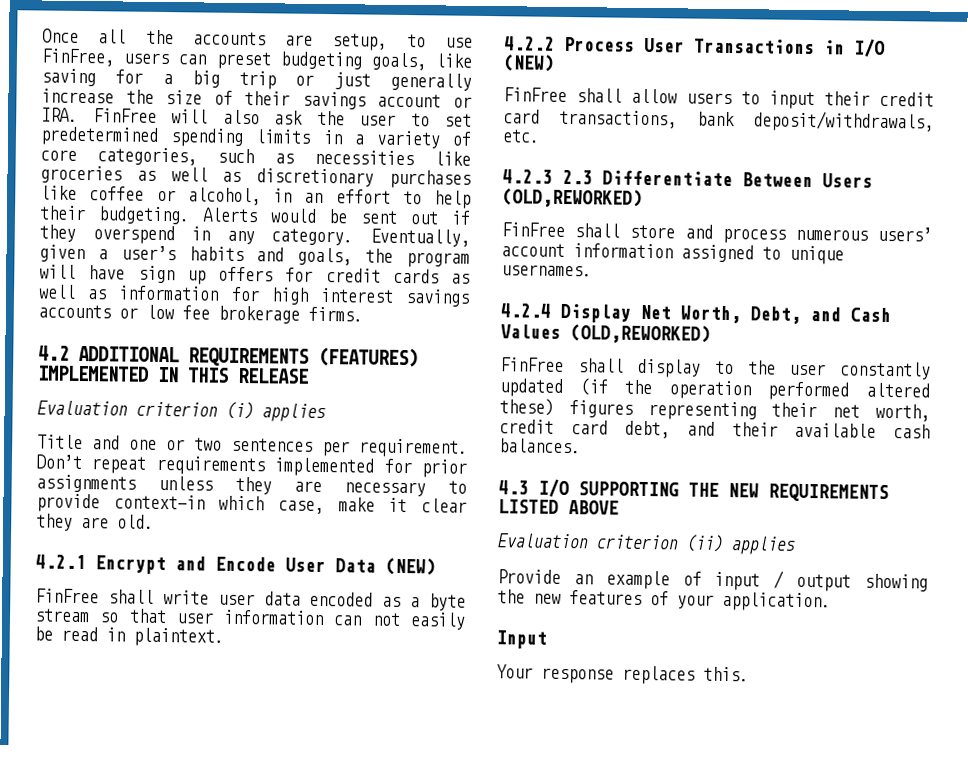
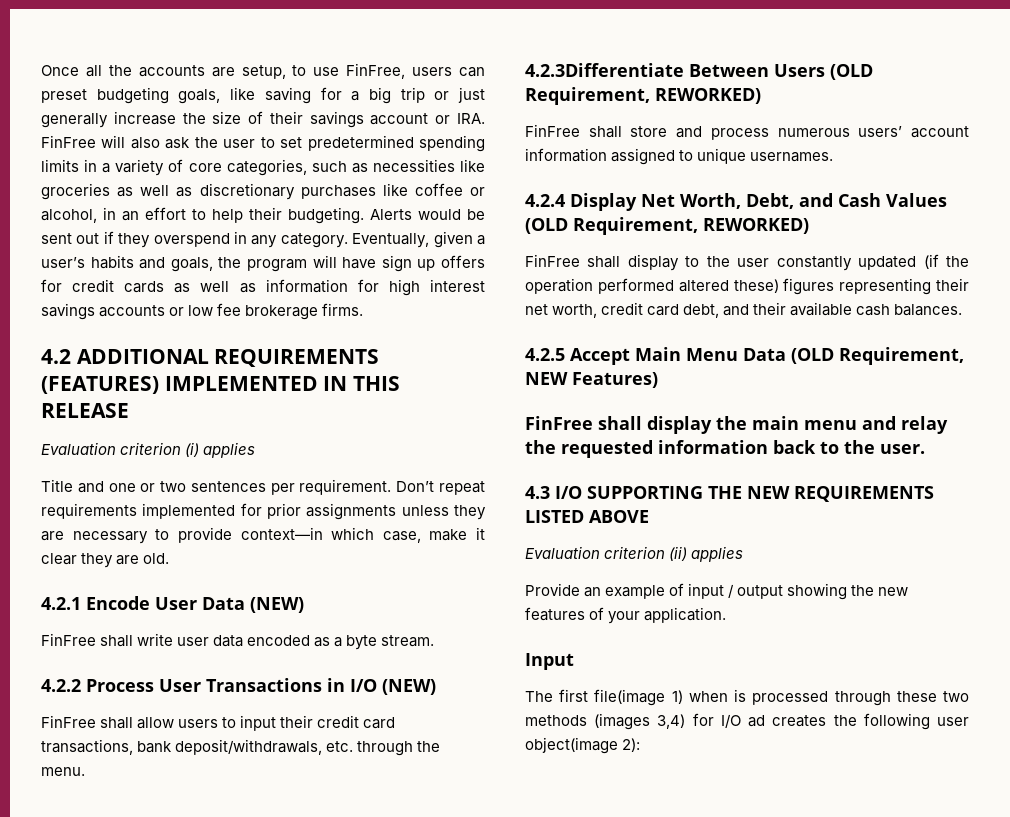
- 4.2.1 Encrypt and Encode User Data (NEW)
+ 4.2.1 Encode User Data (NEW)
- FinFree shall write user data encoded as a byte stream so that user information can not easily be read in plaintext.
+ FinFree shall write user data encoded as a byte stream.
- FinFree shall allow users to input their credit card transactions, bank deposit/withdrawals, etc.
- 4.2.3 2.3 Differentiate Between Users (OLD,REWORKED)
+ FinFree shall allow users to input their credit card transactions, bank deposit/withdrawals, etc. through the menu.
+ 4.2.3Differentiate Between Users (OLD Requirement, REWORKED)
- 4.2.4 Display Net Worth, Debt, and Cash Values (OLD,REWORKED)
+ 4.2.4 Display Net Worth, Debt, and Cash Values (OLD Requirement, REWORKED)
+ 4.2.5 Accept Main Menu Data (OLD Requirement, NEW Features)
+ FinFree shall display the main menu and relay the requested information back to the user.
- Your response replaces this.
+ The first file(image 1) when is processed through these two methods (images 3,4) for I/O ad creates the following user object(image 2):

